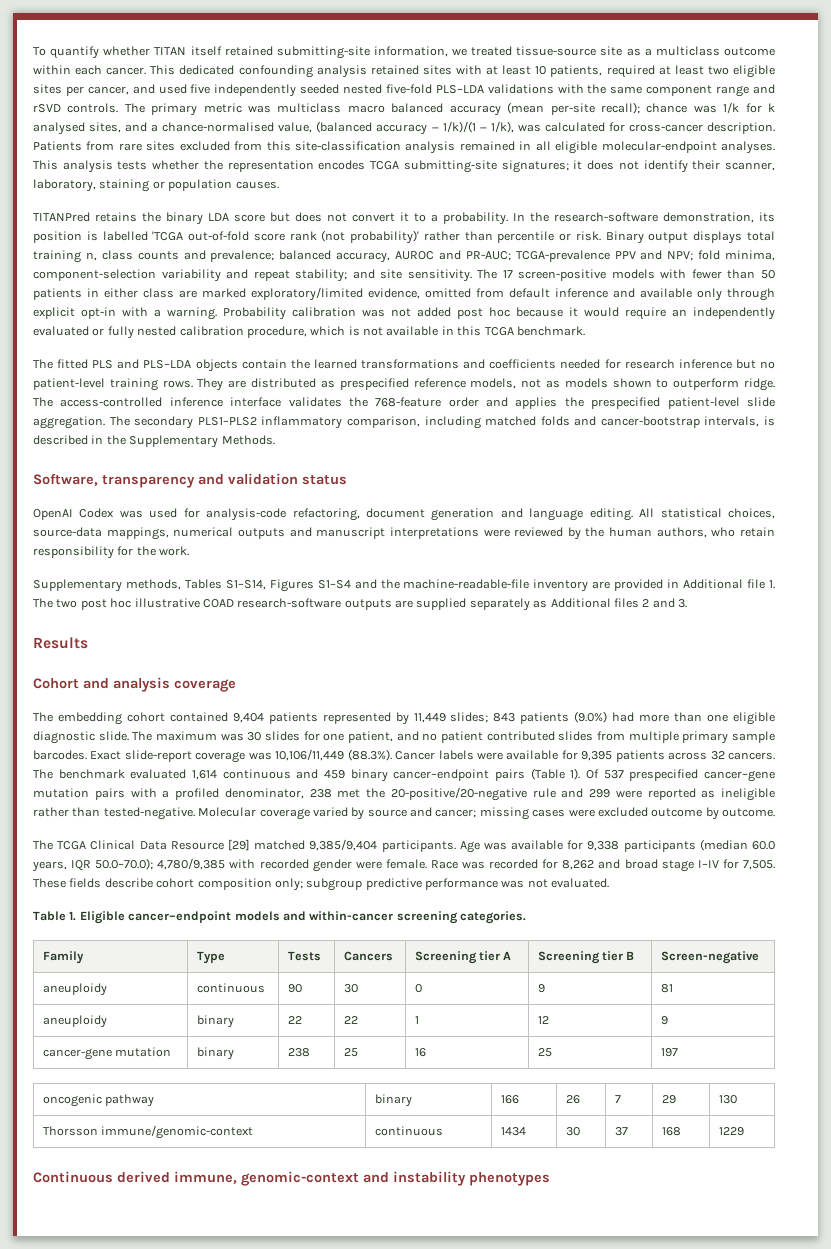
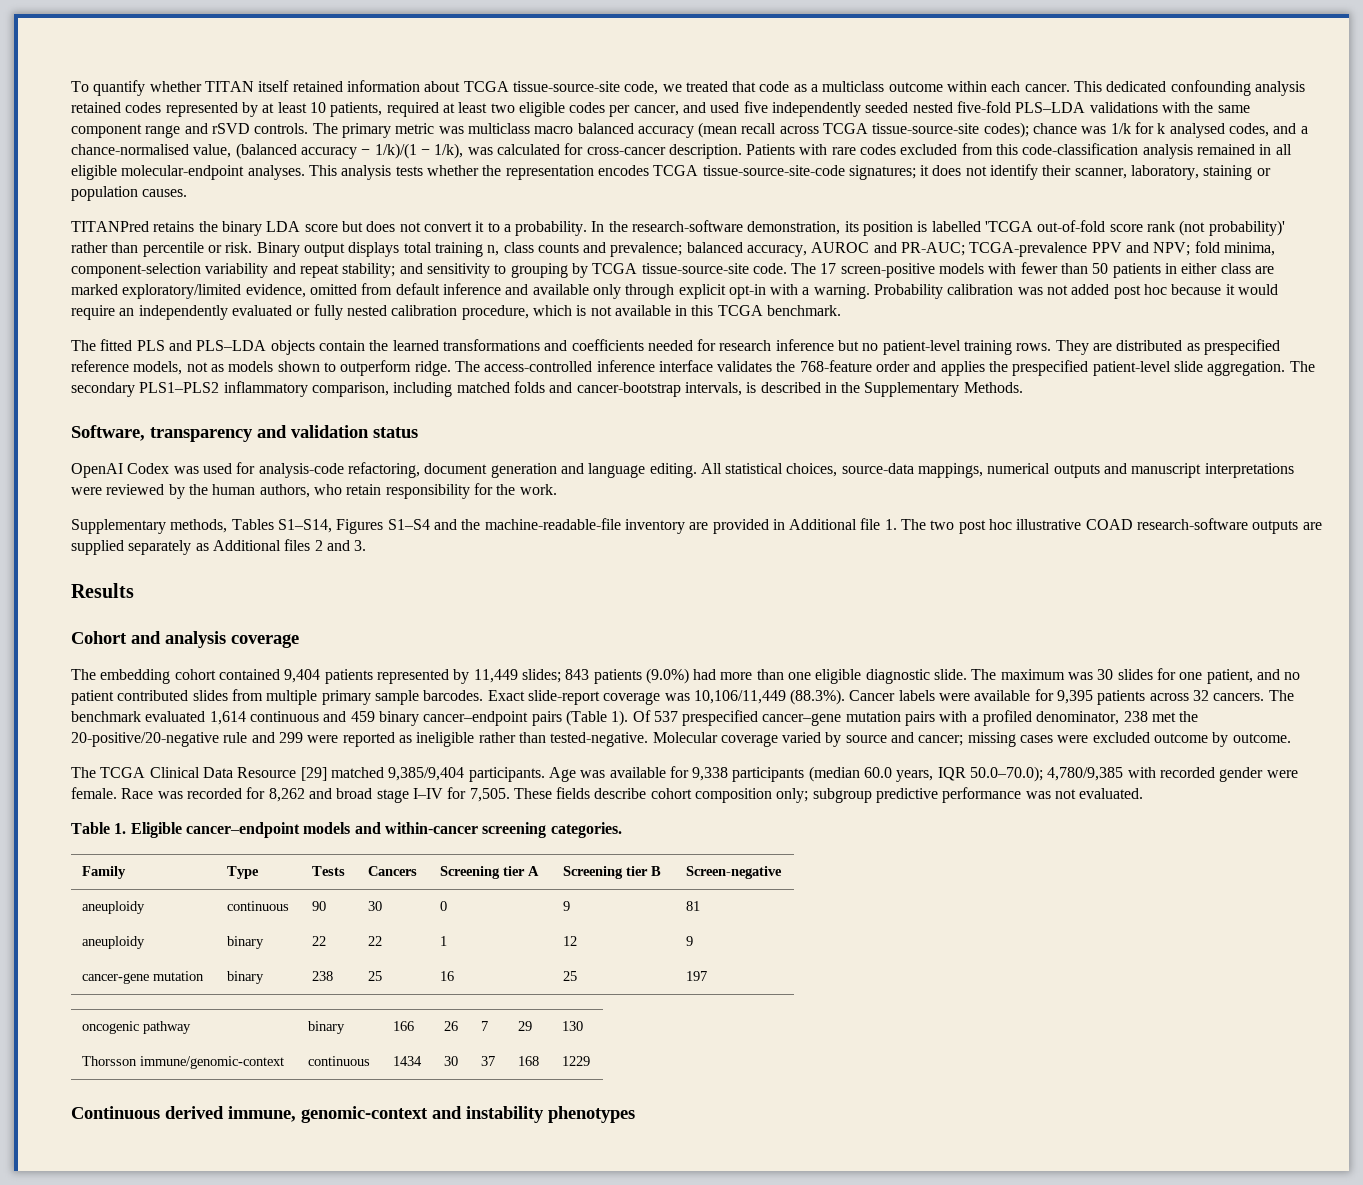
- To quantify whether TITAN itself retained submitting-site information, we treated tissue-source site as a multiclass outcome within each cancer.
+ To quantify whether TITAN itself retained information about TCGA tissue-source-site code, we treated that code as a multiclass outcome within each cancer.
- This dedicated confounding analysis retained sites with at least 10 patients, required at least two eligible sites per cancer, and used five independently seeded nested five-fold PLS–LDA validations with the same component range and rSVD controls.
+ This dedicated confounding analysis retained codes represented by at least 10 patients, required at least two eligible codes per cancer, and used five independently seeded nested five-fold PLS–LDA validations with the same component range and rSVD controls.
- The primary metric was multiclass macro balanced accuracy (mean per-site recall); chance was 1/k for k analysed sites, and a chance-normalised value, (balanced accuracy − 1/k)/(1 − 1/k), was calculated for cross-cancer description.
+ The primary metric was multiclass macro balanced accuracy (mean recall across TCGA tissue-source-site codes); chance was 1/k for k analysed codes, and a chance-normalised value, (balanced accuracy − 1/k)/(1 − 1/k), was calculated for cross-cancer description.
- Patients from rare sites excluded from this site-classification analysis remained in all eligible molecular-endpoint analyses.
+ Patients with rare codes excluded from this code-classification analysis remained in all eligible molecular-endpoint analyses.
- This analysis tests whether the representation encodes TCGA submitting-site signatures; it does not identify their scanner, laboratory, staining or population causes.
+ This analysis tests whether the representation encodes TCGA tissue-source-site-code signatures; it does not identify their scanner, laboratory, staining or population causes.
- Binary output displays total training n, class counts and prevalence; balanced accuracy, AUROC and PR-AUC; TCGA-prevalence PPV and NPV; fold minima, component-selection variability and repeat stability; and site sensitivity.
+ Binary output displays total training n, class counts and prevalence; balanced accuracy, AUROC and PR-AUC; TCGA-prevalence PPV and NPV; fold minima, component-selection variability and repeat stability; and sensitivity to grouping by TCGA tissue-source-site code.

